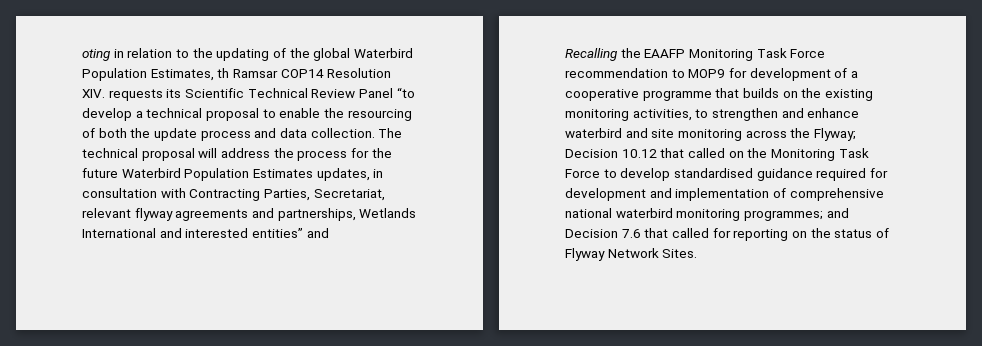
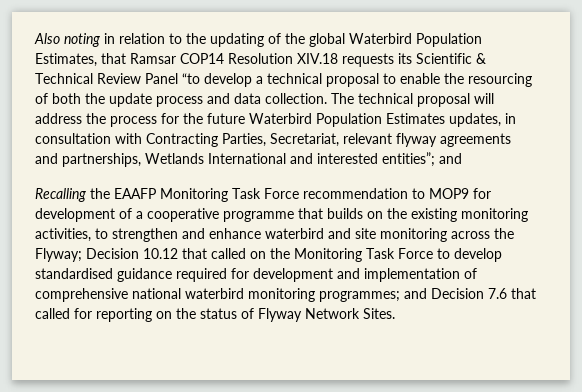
- oting in relation to the updating of the global Waterbird Population Estimates, th Ramsar COP14 Resolution XIV. requests its Scientific Technical Review Panel “to develop a technical proposal to enable the resourcing of both the update process and data collection.
+ Also noting in relation to the updating of the global Waterbird Population Estimates, that Ramsar COP14 Resolution XIV.18 requests its Scientific & Technical Review Panel “to develop a technical proposal to enable the resourcing of both the update process and data collection.
- The technical proposal will address the process for the future Waterbird Population Estimates updates, in consultation with Contracting Parties, Secretariat, relevant flyway agreements and partnerships, Wetlands International and interested entities” and
+ The technical proposal will address the process for the future Waterbird Population Estimates updates, in consultation with Contracting Parties, Secretariat, relevant flyway agreements and partnerships, Wetlands International and interested entities”; and

